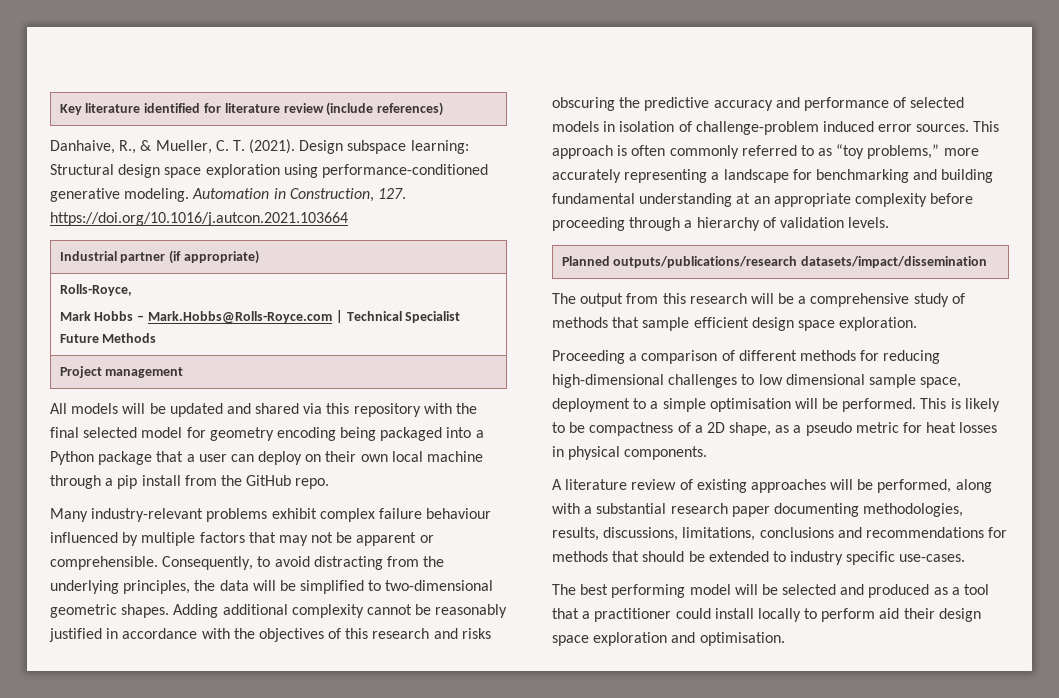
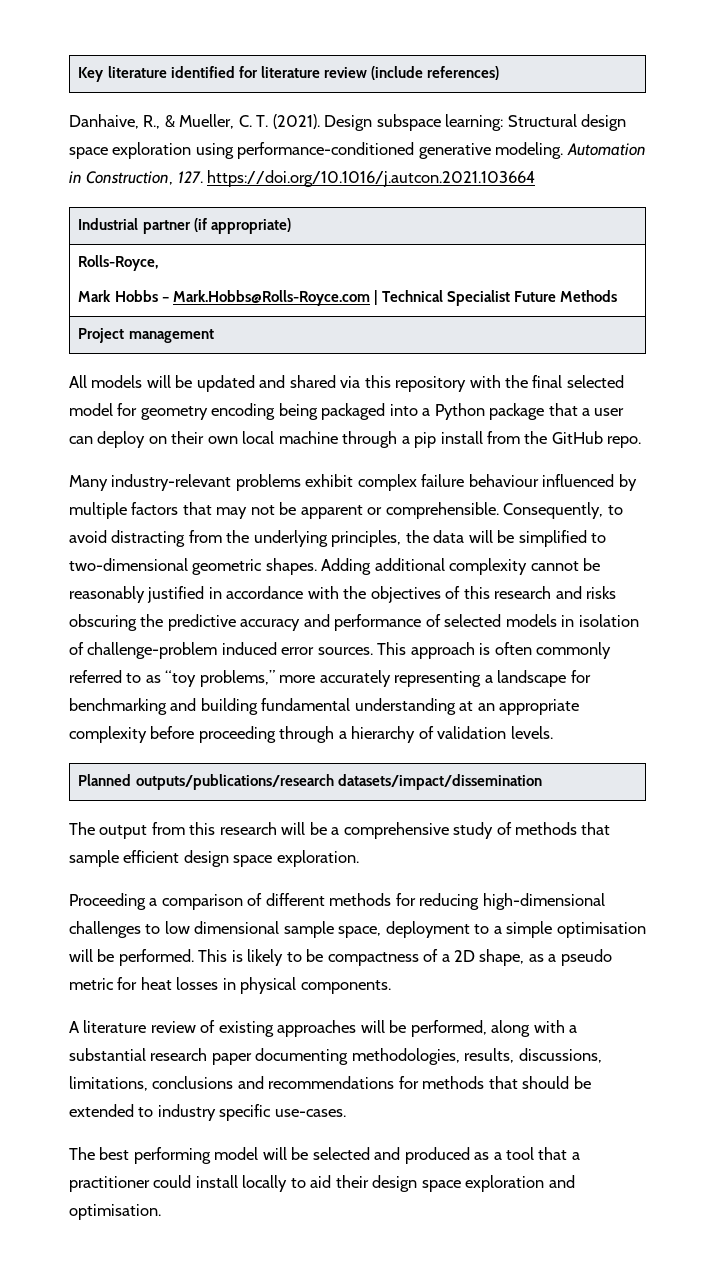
- The best performing model will be selected and produced as a tool that a practitioner could install locally to perform aid their design space exploration and optimisation.
+ The best performing model will be selected and produced as a tool that a practitioner could install locally to aid their design space exploration and optimisation.

